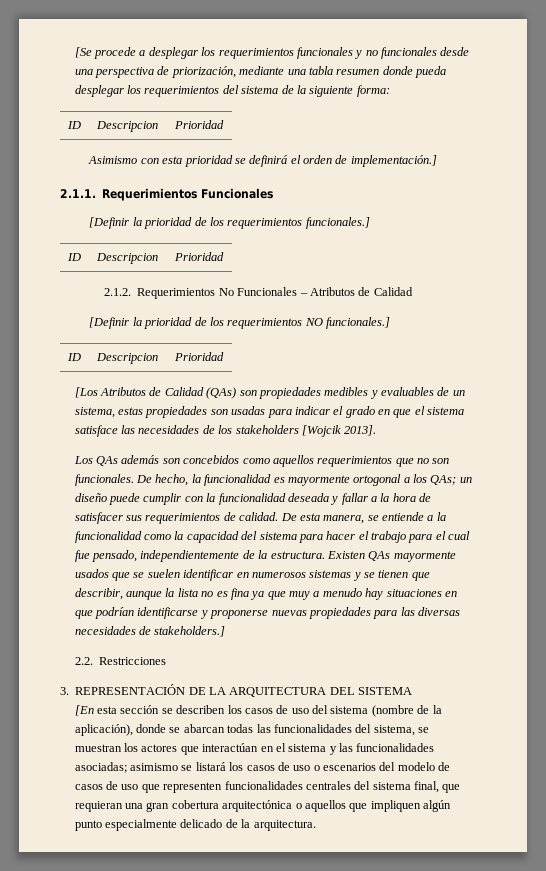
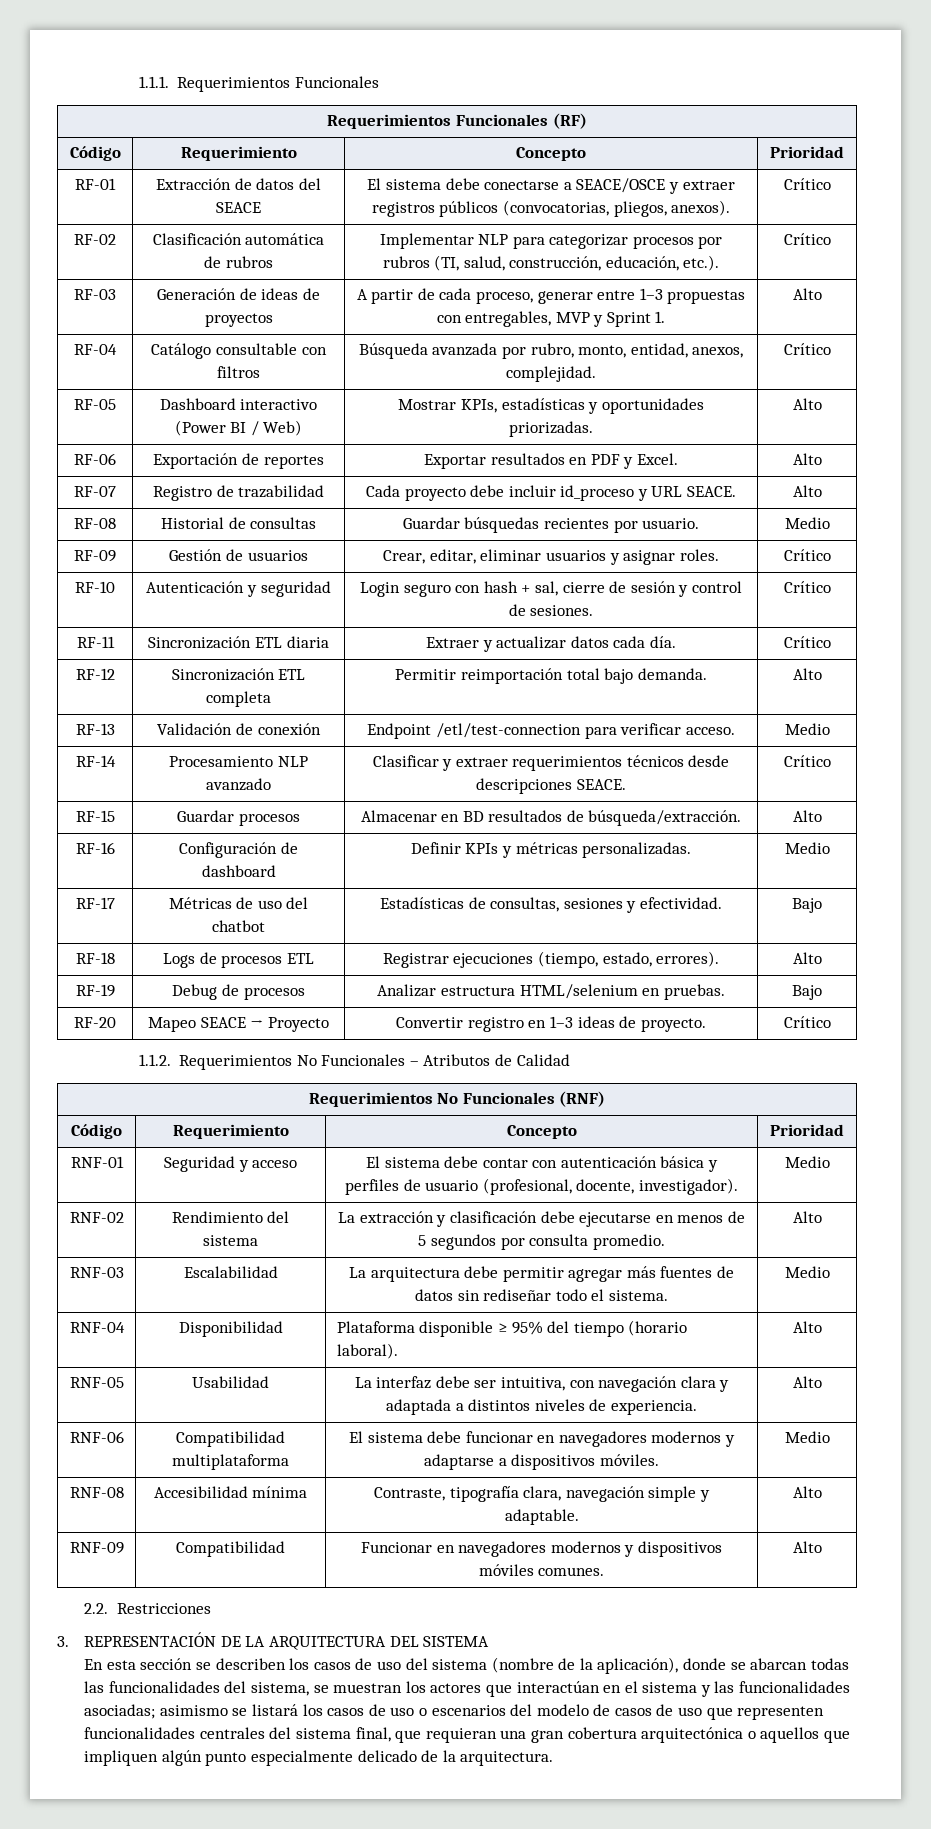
- [Se procede a desplegar los requerimientos funcionales y no funcionales desde una perspectiva de priorización, mediante una tabla resumen donde pueda desplegar los requerimientos del sistema de la siguiente forma:
- ID | Descripcion | Prioridad
- Asimismo con esta prioridad se definirá el orden de implementación.]
- 2.1.1. Requerimientos Funcionales
- [Definir la prioridad de los requerimientos funcionales.]
- ID | Descripcion | Prioridad
- 2.1.2. Requerimientos No Funcionales – Atributos de Calidad
+ 1.1.1. Requerimientos Funcionales
+ Requerimientos Funcionales (RF)
+ Código | Requerimiento | Concepto | Prioridad
+ RF-01 | Extracción de datos del SEACE | El sistema debe conectarse a SEACE/OSCE y extraer registros públicos (convocatorias, pliegos, anexos). | Crítico
+ RF-02 | Clasificación automática de rubros | Implementar NLP para categorizar procesos por rubros (TI, salud, construcción, educación, etc.). | Crítico
+ RF-03 | Generación de ideas de proyectos | A partir de cada proceso, generar entre 1–3 propuestas con entregables, MVP y Sprint 1. | Alto
+ RF-04 | Catálogo consultable con filtros | Búsqueda avanzada por rubro, monto, entidad, anexos, complejidad. | Crítico
+ RF-05 | Dashboard interactivo (Power BI / Web) | Mostrar KPIs, estadísticas y oportunidades priorizadas. | Alto
+ RF-06 | Exportación de reportes | Exportar resultados en PDF y Excel. | Alto
+ RF-07 | Registro de trazabilidad | Cada proyecto debe incluir id_proceso y URL SEACE. | Alto
+ RF-08 | Historial de consultas | Guardar búsquedas recientes por usuario. | Medio
+ RF-09 | Gestión de usuarios | Crear, editar, eliminar usuarios y asignar roles. | Crítico
+ RF-10 | Autenticación y seguridad | Login seguro con hash + sal, cierre de sesión y control de sesiones. | Crítico
+ RF-11 | Sincronización ETL diaria | Extraer y actualizar datos cada día. | Crítico
+ RF-12 | Sincronización ETL completa | Permitir reimportación total bajo demanda. | Alto
+ RF-13 | Validación de conexión | Endpoint /etl/test-connection para verificar acceso. | Medio
+ RF-14 | Procesamiento NLP avanzado | Clasificar y extraer requerimientos técnicos desde descripciones SEACE. | Crítico
+ RF-15 | Guardar procesos | Almacenar en BD resultados de búsqueda/extracción. | Alto
+ RF-16 | Configuración de dashboard | Definir KPIs y métricas personalizadas. | Medio
+ RF-17 | Métricas de uso del chatbot | Estadísticas de consultas, sesiones y efectividad. | Bajo
+ RF-18 | Logs de procesos ETL | Registrar ejecuciones (tiempo, estado, errores). | Alto
+ RF-19 | Debug de procesos | Analizar estructura HTML/selenium en pruebas. | Bajo
+ RF-20 | Mapeo SEACE → Proyecto | Convertir registro en 1–3 ideas de proyecto. | Crítico
+ 1.1.2. Requerimientos No Funcionales – Atributos de Calidad
- [Definir la prioridad de los requerimientos NO funcionales.]
- ID | Descripcion | Prioridad
- [Los Atributos de Calidad (QAs) son propiedades medibles y evaluables de un sistema, estas propiedades son usadas para indicar el grado en que el sistema satisface las necesidades de los stakeholders [Wojcik 2013].
- Los QAs además son concebidos como aquellos requerimientos que no son funcionales. De hecho, la funcionalidad es mayormente ortogonal a los QAs; un diseño puede cumplir con la funcionalidad deseada y fallar a la hora de satisfacer sus requerimientos de calidad. De esta manera, se entiende a la funcionalidad como la capacidad del sistema para hacer el trabajo para el cual fue pensado, independientemente de la estructura. Existen QAs mayormente usados que se suelen identificar en numerosos sistemas y se tienen que describir, aunque la lista no es fina ya que muy a menudo hay situaciones en que podrían identificarse y proponerse nuevas propiedades para las diversas necesidades de stakeholders.]
+ Requerimientos No Funcionales (RNF)
+ Código | Requerimiento | Concepto | Prioridad
+ RNF-01 | Seguridad y acceso | El sistema debe contar con autenticación básica y perfiles de usuario (profesional, docente, investigador). | Medio
+ RNF-02 | Rendimiento del sistema | La extracción y clasificación debe ejecutarse en menos de 5 segundos por consulta promedio. | Alto
+ RNF-03 | Escalabilidad | La arquitectura debe permitir agregar más fuentes de datos sin rediseñar todo el sistema. | Medio
+ RNF-04 | Disponibilidad | Plataforma disponible ≥ 95% del tiempo (horario laboral). | Alto
+ RNF-05 | Usabilidad | La interfaz debe ser intuitiva, con navegación clara y adaptada a distintos niveles de experiencia. | Alto
+ RNF-06 | Compatibilidad multiplataforma | El sistema debe funcionar en navegadores modernos y adaptarse a dispositivos móviles. | Medio
+ RNF-08 | Accesibilidad mínima | Contraste, tipografía clara, navegación simple y adaptable. | Alto
+ RNF-09 | Compatibilidad | Funcionar en navegadores modernos y dispositivos móviles comunes. | Alto
- [En esta sección se describen los casos de uso del sistema (nombre de la aplicación), donde se abarcan todas las funcionalidades del sistema, se muestran los actores que interactúan en el sistema y las funcionalidades asociadas;
+ En esta sección se describen los casos de uso del sistema (nombre de la aplicación), donde se abarcan todas las funcionalidades del sistema, se muestran los actores que interactúan en el sistema y las funcionalidades asociadas;

